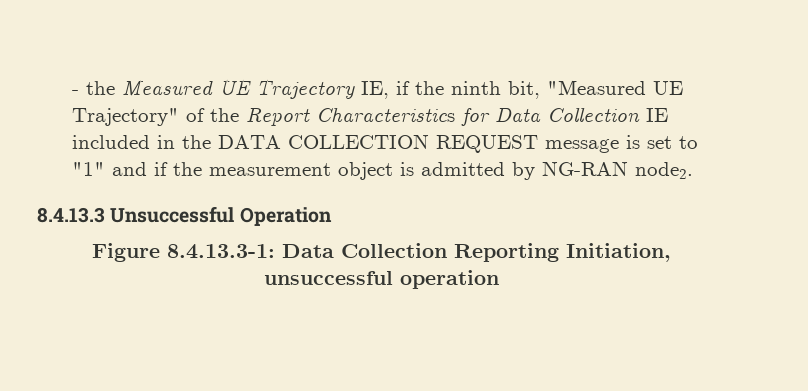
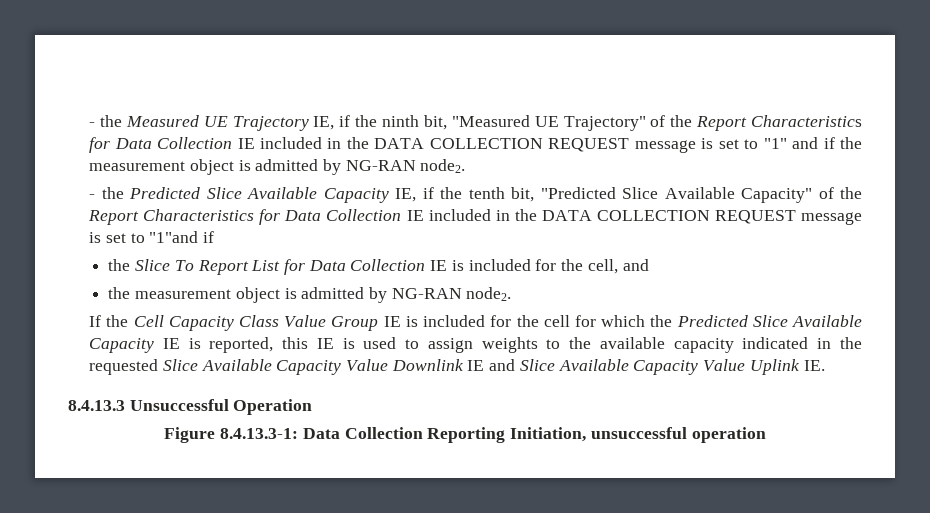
+ - the Predicted Slice Available Capacity IE, if the tenth bit, "Predicted Slice Available Capacity" of the Report Characteristics for Data Collection IE included in the DATA COLLECTION REQUEST message is set to "1"and if
+ the Slice To Report List for Data Collection IE is included for the cell, and
+ the measurement object is admitted by NG-RAN node2.
+ If the Cell Capacity Class Value Group IE is included for the cell for which the Predicted Slice Available Capacity IE is reported, this IE is used to assign weights to the available capacity indicated in the requested Slice Available Capacity Value Downlink IE and Slice Available Capacity Value Uplink IE.

